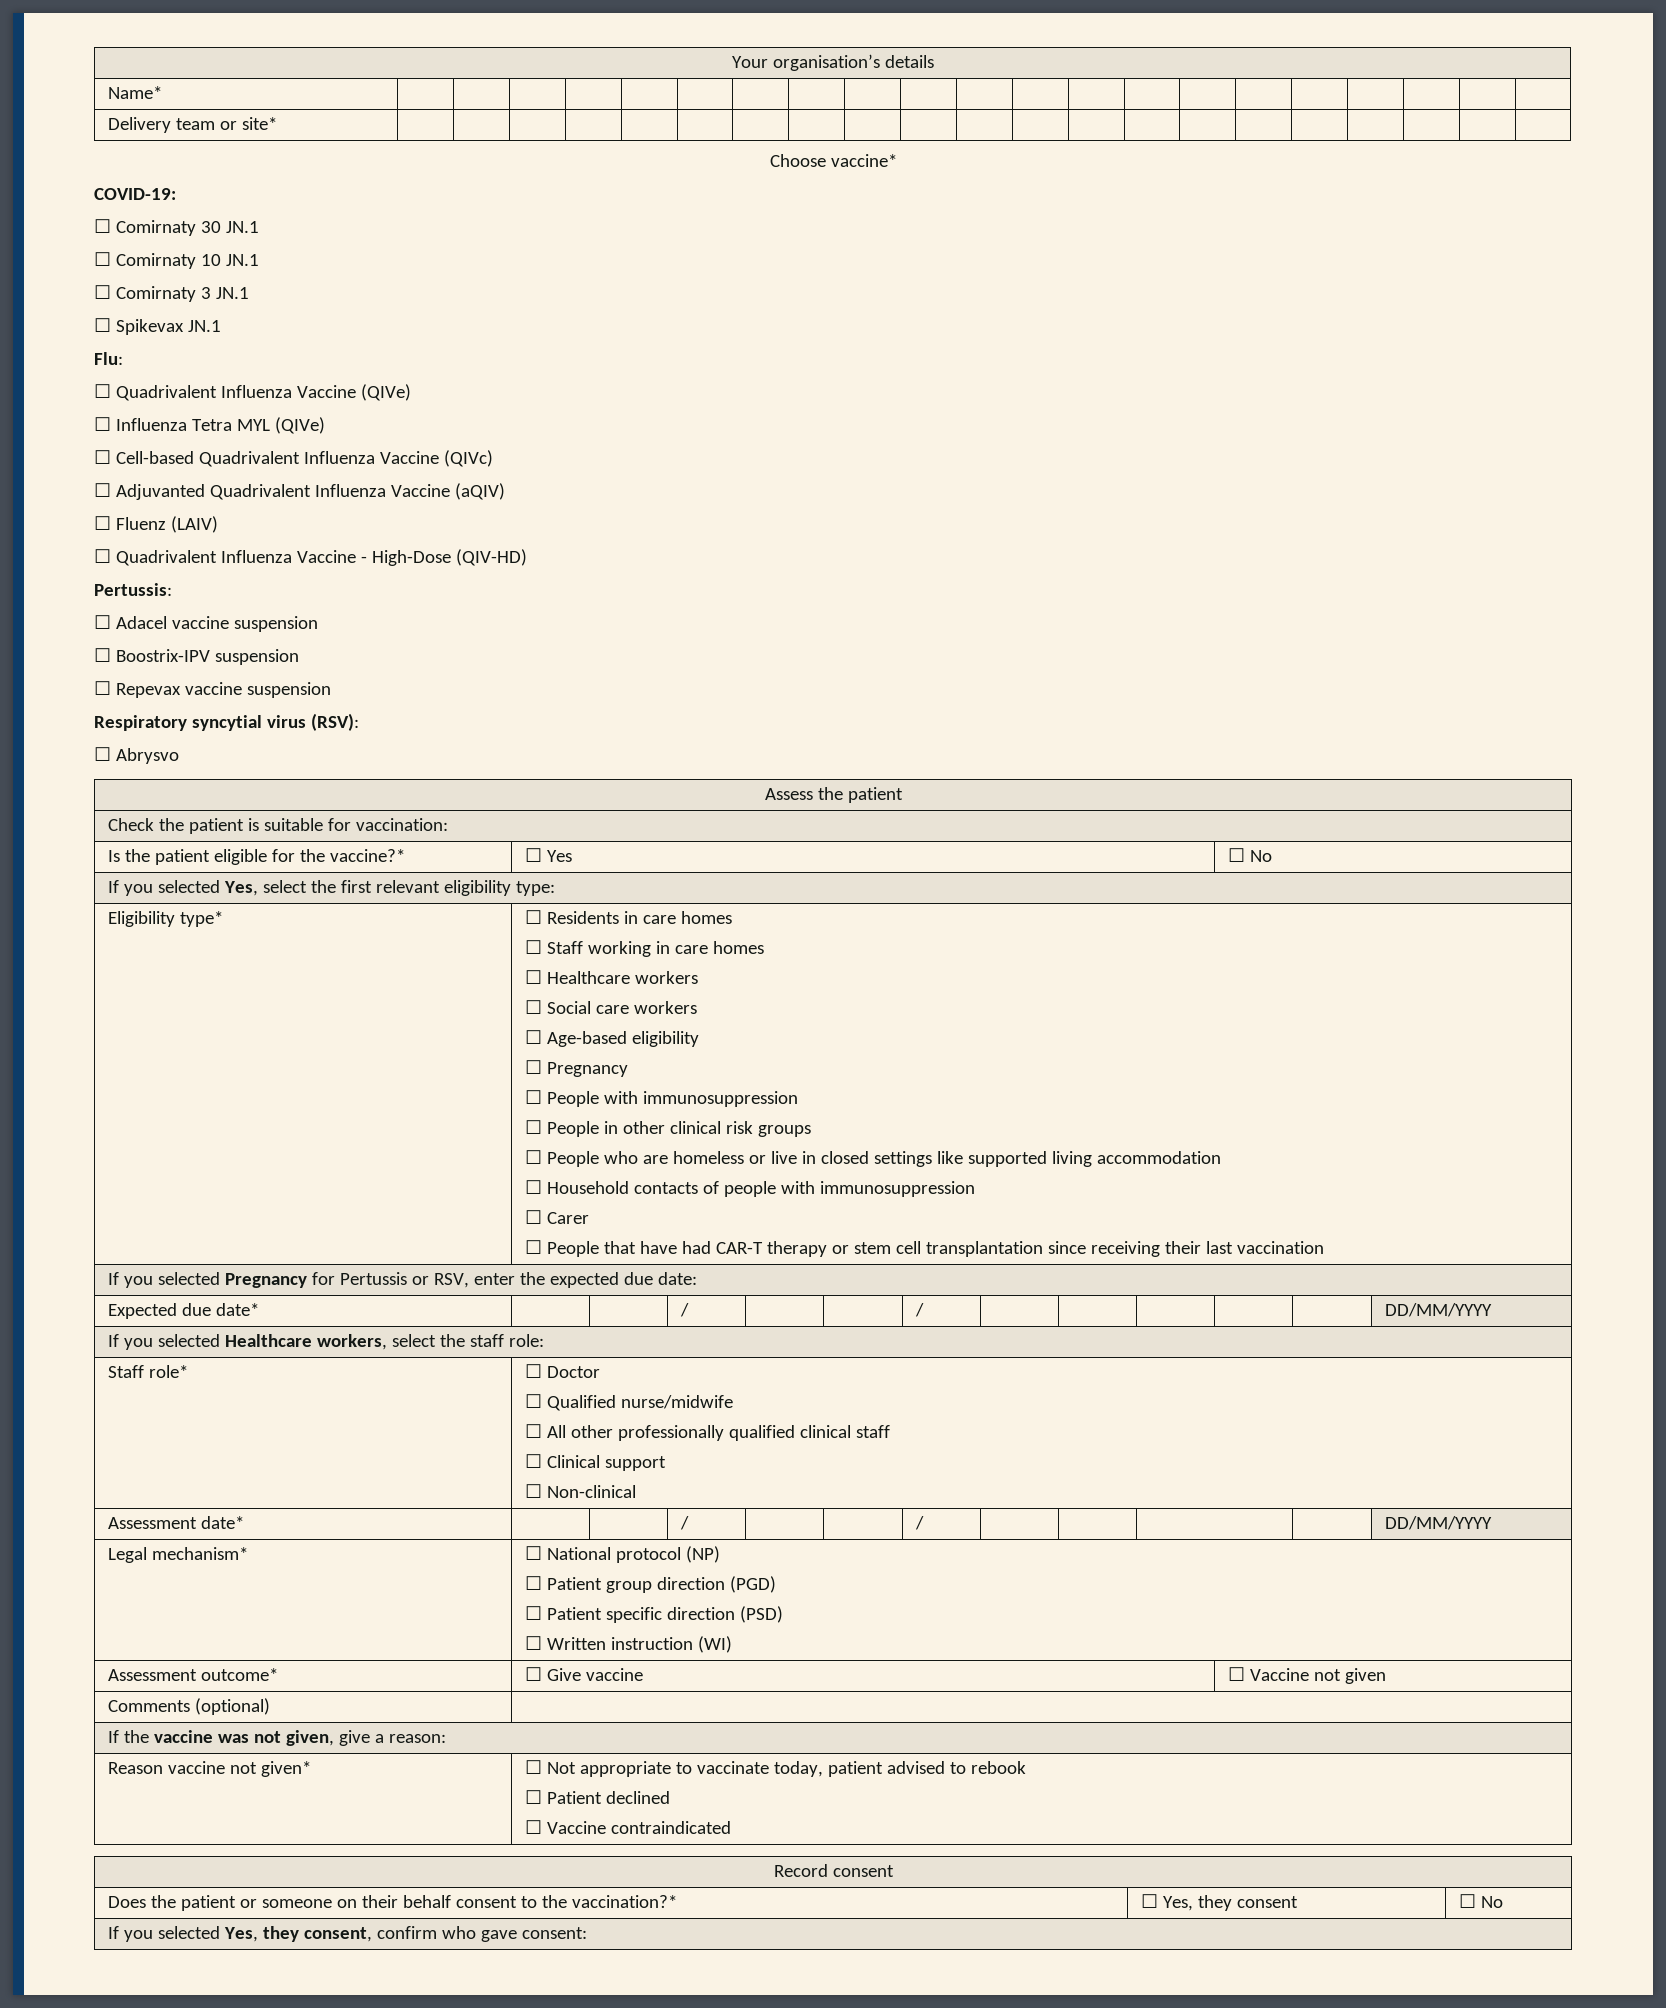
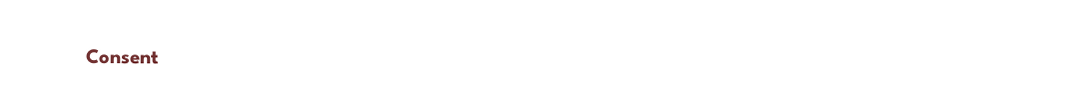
- Your organisation’s details
- Name* | | | | | | | | | | | | | | | | | | | | |
- Delivery team or site* | | | | | | | | | | | | | | | | | | | | |
- Choose vaccine*
- COVID-19:
- ☐ Comirnaty 30 JN.1
- ☐ Comirnaty 10 JN.1
- ☐ Comirnaty 3 JN.1
- ☐ Spikevax JN.1
- Flu:
- ☐ Quadrivalent Influenza Vaccine (QIVe)
- ☐ Influenza Tetra MYL (QIVe)
- ☐ Cell-based Quadrivalent Influenza Vaccine (QIVc)
- ☐ Adjuvanted Quadrivalent Influenza Vaccine (aQIV)
- ☐ Fluenz (LAIV)
- ☐ Quadrivalent Influenza Vaccine - High-Dose (QIV-HD)
- Pertussis:
- ☐ Adacel vaccine suspension
- ☐ Boostrix-IPV suspension
- ☐ Repevax vaccine suspension
- Respiratory syncytial virus (RSV):
- ☐ Abrysvo
- Assess the patient
- Check the patient is suitable for vaccination:
- Is the patient eligible for the vaccine?* | ☐ Yes | ☐ No
- If you selected Yes, select the first relevant eligibility type:
- Eligibility type* | ☐ Residents in care homes
- ☐ Staff working in care homes
- ☐ Healthcare workers
- ☐ Social care workers
- ☐ Age-based eligibility
- ☐ Pregnancy
- ☐ People with immunosuppression
- ☐ People in other clinical risk groups
- ☐ People who are homeless or live in closed settings like supported living accommodation
- ☐ Household contacts of people with immunosuppression
- ☐ Carer
- ☐ People that have had CAR-T therapy or stem cell transplantation since receiving their last vaccination
- If you selected Pregnancy for Pertussis or RSV, enter the expected due date:
- Expected due date* | | | / | | | / | | | | | | DD/MM/YYYY
- If you selected Healthcare workers, select the staff role:
- Staff role* | ☐ Doctor
- ☐ Qualified nurse/midwife
- ☐ All other professionally qualified clinical staff
- ☐ Clinical support
- ☐ Non-clinical
- Assessment date* | | | / | | | / | | | | | DD/MM/YYYY
- Legal mechanism* | ☐ National protocol (NP)
- ☐ Patient group direction (PGD)
- ☐ Patient specific direction (PSD)
- ☐ Written instruction (WI)
- Assessment outcome* | ☐ Give vaccine | ☐ Vaccine not given
- Comments (optional) |
- If the vaccine was not given, give a reason:
- Reason vaccine not given* | ☐ Not appropriate to vaccinate today, patient advised to rebook
- ☐ Patient declined
- ☐ Vaccine contraindicated
- Record consent
- Does the patient or someone on their behalf consent to the vaccination?* | ☐ Yes, they consent | ☐ No
- If you selected Yes, they consent, confirm who gave consent:
+ Consent

